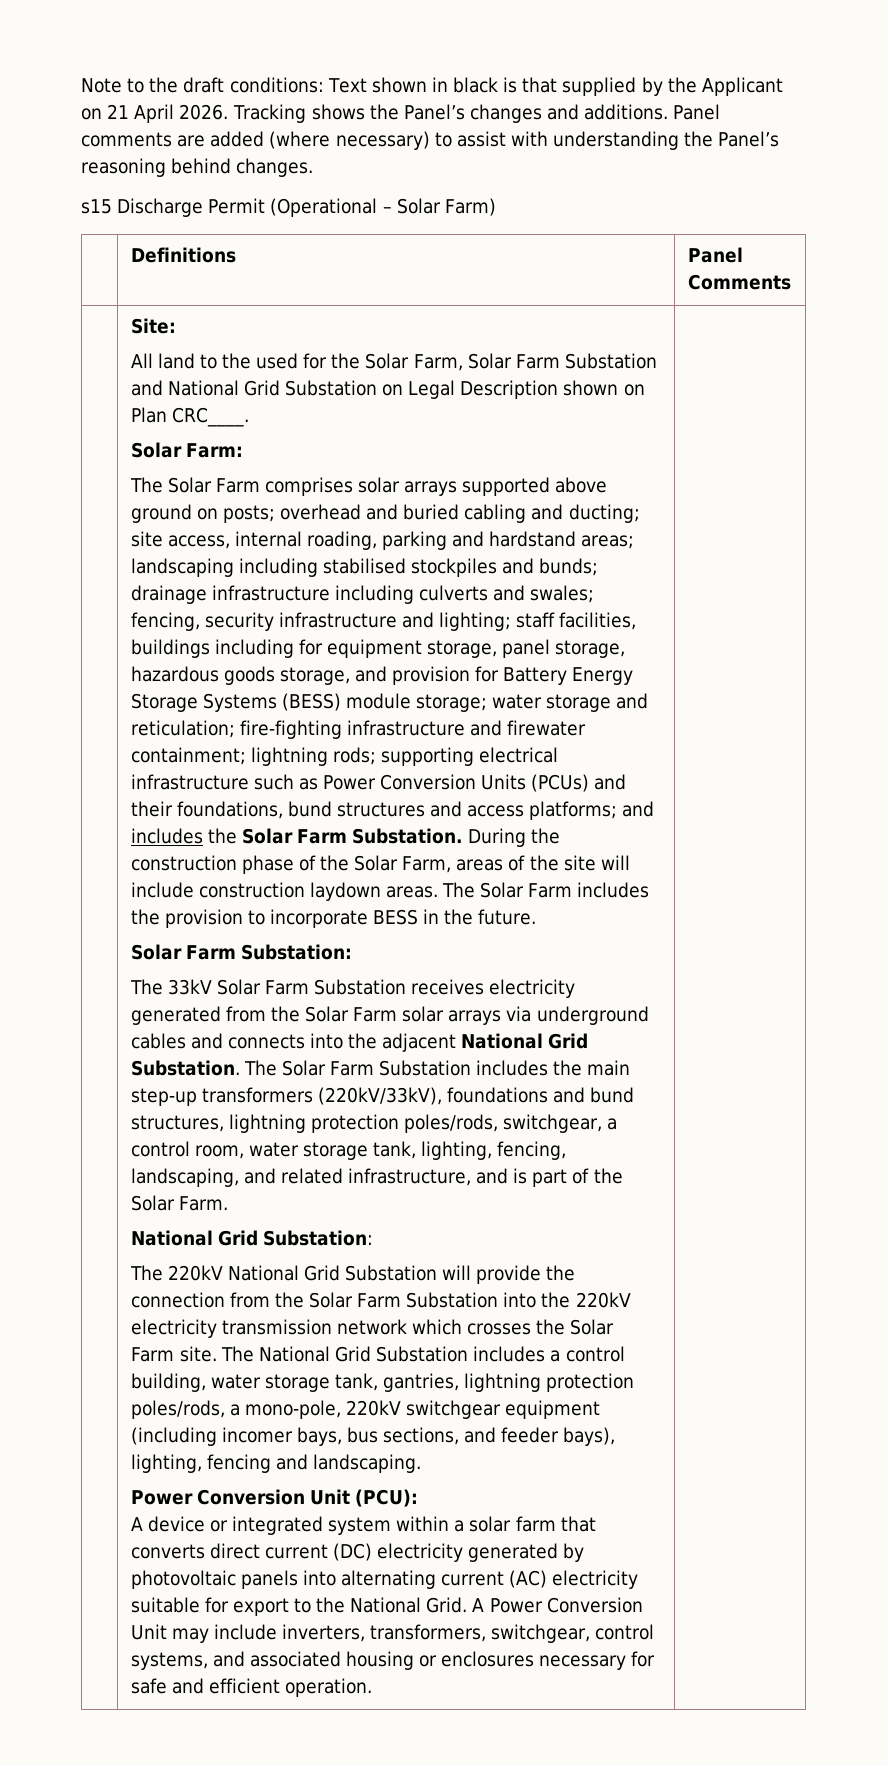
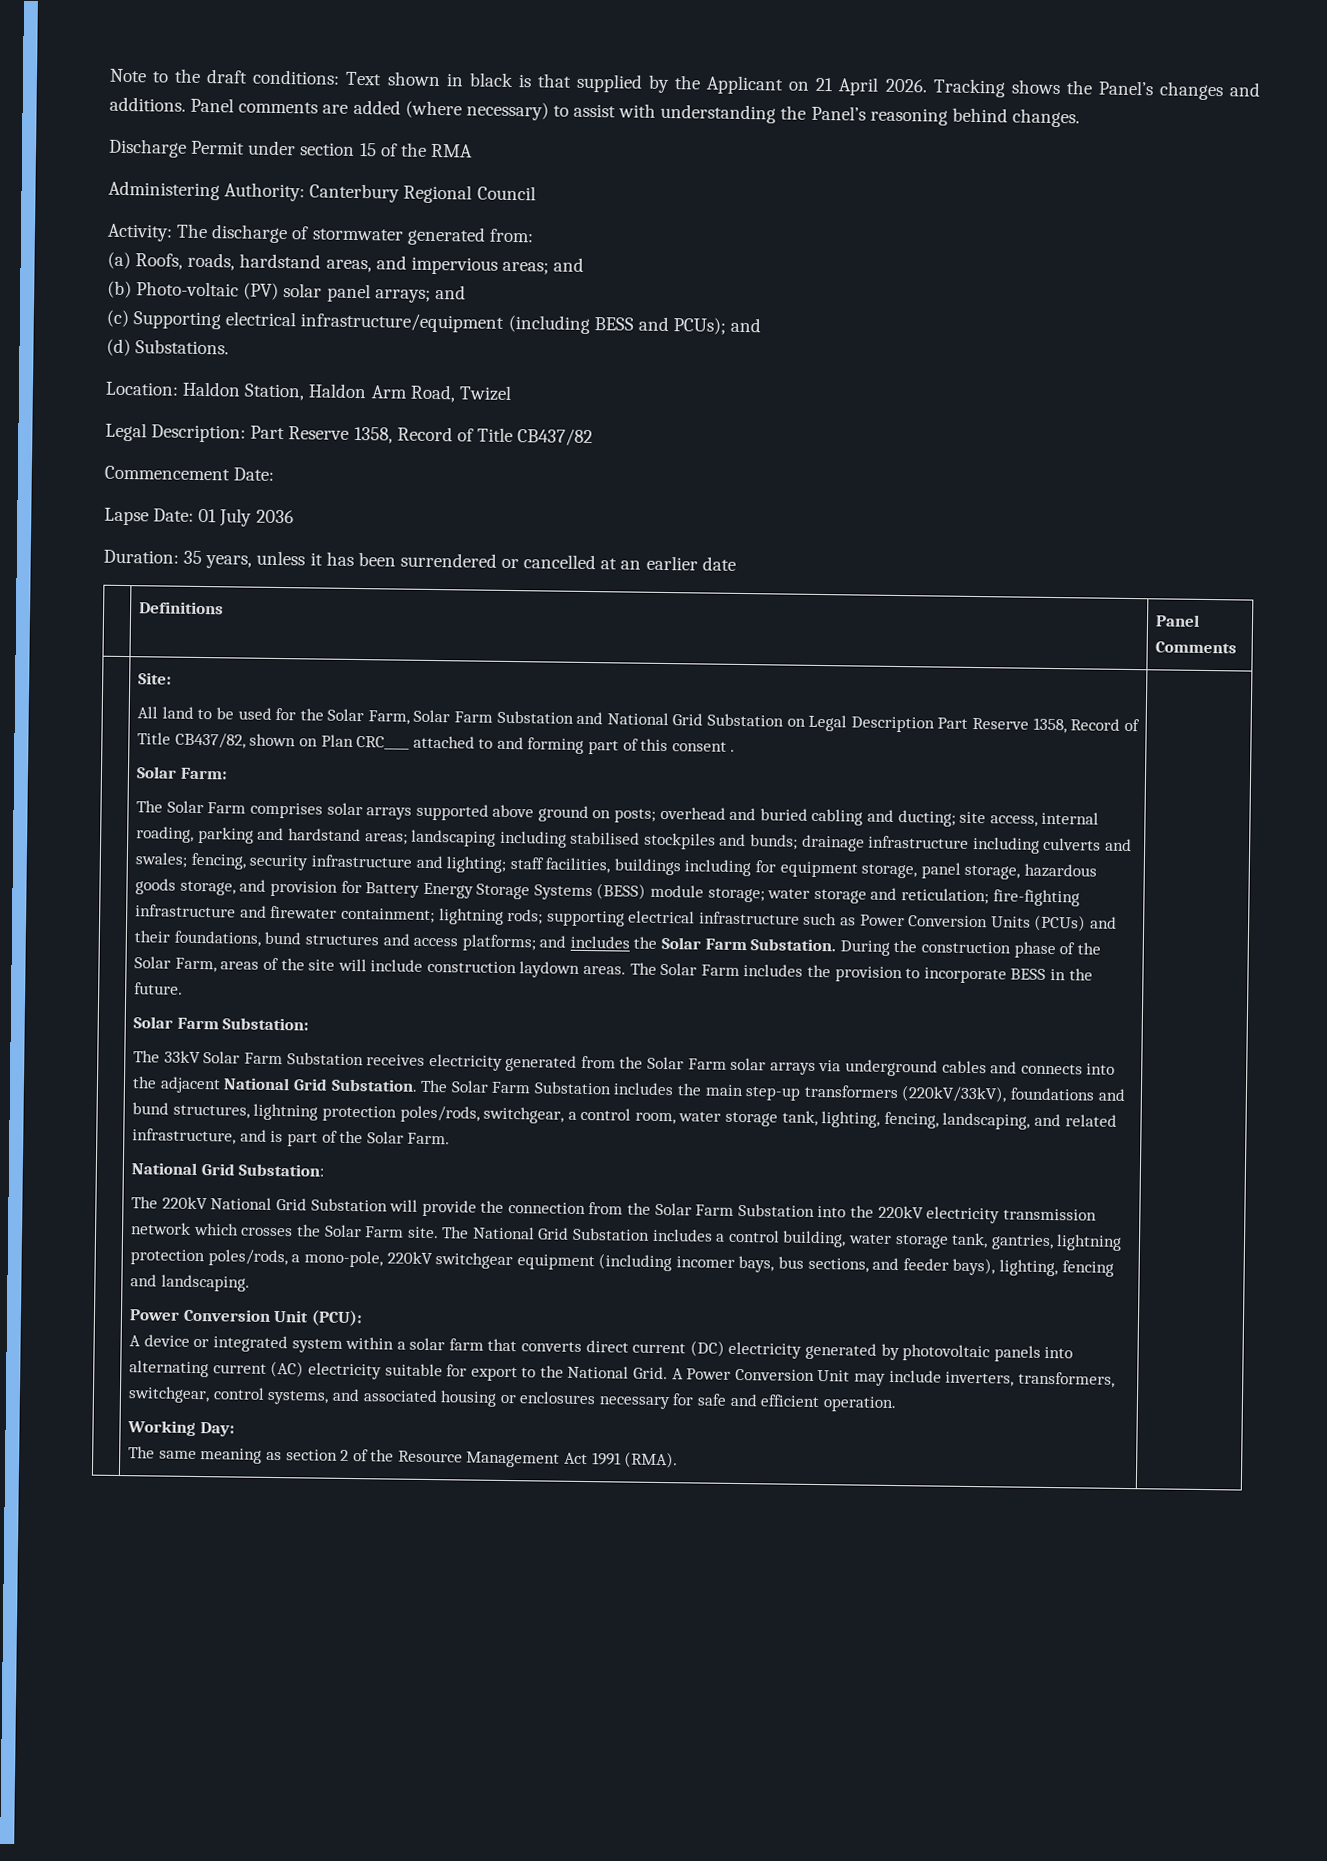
- s15 Discharge Permit (Operational – Solar Farm)
+ Discharge Permit under section 15 of the RMA
+ Administering Authority: Canterbury Regional Council
+ Activity: The discharge of stormwater generated from:
+ (a) Roofs, roads, hardstand areas, and impervious areas; and
+ (b) Photo-voltaic (PV) solar panel arrays; and
+ (c) Supporting electrical infrastructure/equipment (including BESS and PCUs); and
+ (d) Substations.
+ Location: Haldon Station, Haldon Arm Road, Twizel
+ Legal Description: Part Reserve 1358, Record of Title CB437/82
+ Commencement Date:
+ Lapse Date: 01 July 2036
+ Duration: 35 years, unless it has been surrendered or cancelled at an earlier date
- All land to the used for the Solar Farm, Solar Farm Substation and National Grid Substation on Legal Description shown on Plan CRC____.
+ All land to be used for the Solar Farm, Solar Farm Substation and National Grid Substation on Legal Description Part Reserve 1358, Record of Title CB437/82, shown on Plan CRC____ attached to and forming part of this consent .
+ Working Day:
+ The same meaning as section 2 of the Resource Management Act 1991 (RMA).

